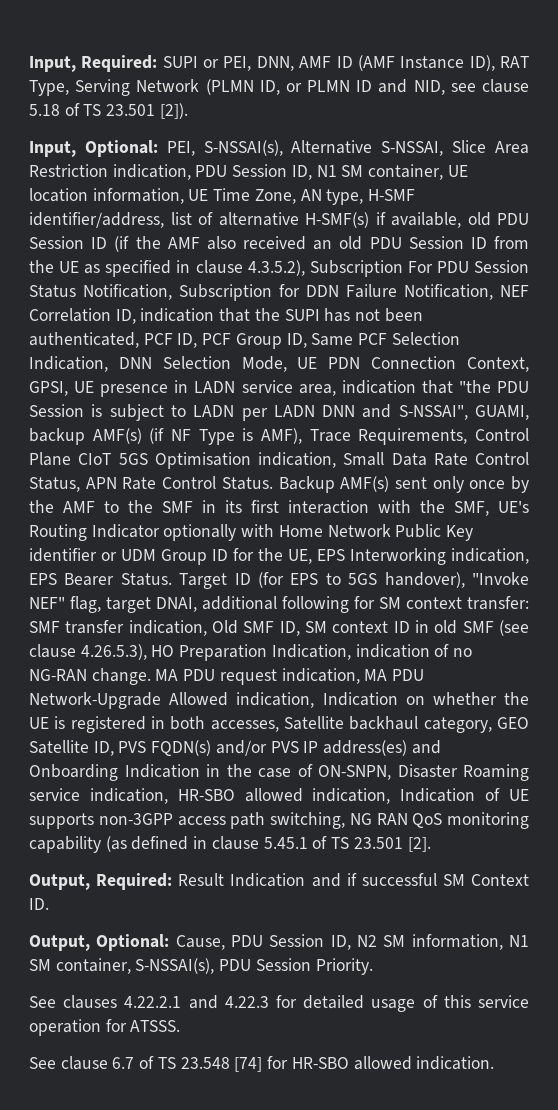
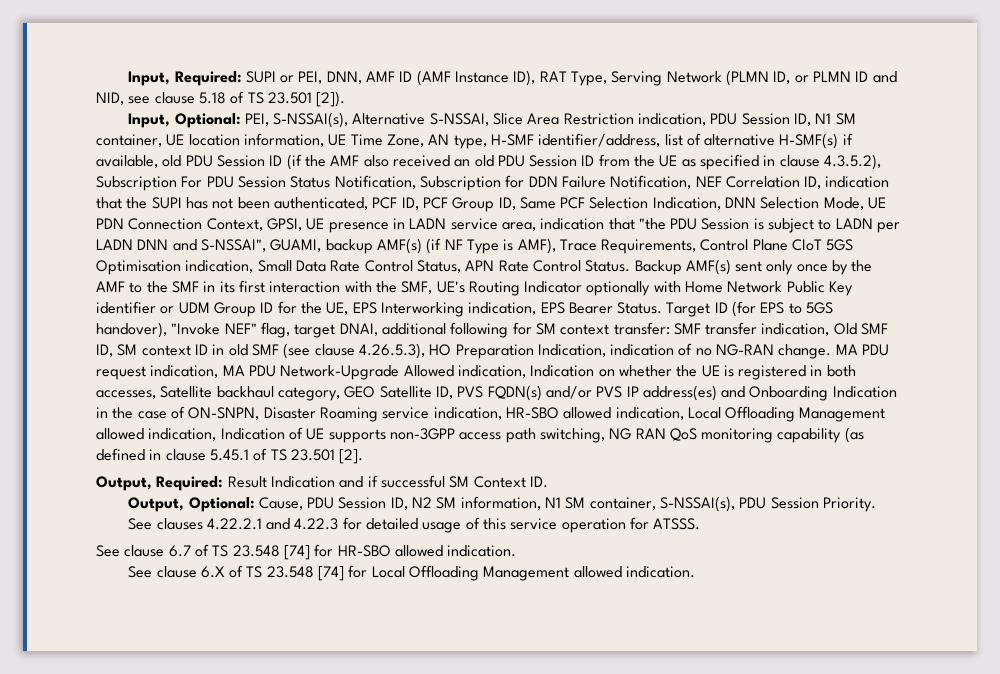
- MA PDU request indication, MA PDU Network-Upgrade Allowed indication, Indication on whether the UE is registered in both accesses, Satellite backhaul category, GEO Satellite ID, PVS FQDN(s) and/or PVS IP address(es) and Onboarding Indication in the case of ON-SNPN, Disaster Roaming service indication, HR-SBO allowed indication, Indication of UE supports non-3GPP access path switching, NG RAN QoS monitoring capability (as defined in clause 5.45.1 of TS 23.501 [2].
+ MA PDU request indication, MA PDU Network-Upgrade Allowed indication, Indication on whether the UE is registered in both accesses, Satellite backhaul category, GEO Satellite ID, PVS FQDN(s) and/or PVS IP address(es) and Onboarding Indication in the case of ON-SNPN, Disaster Roaming service indication, HR-SBO allowed indication, Local Offloading Management allowed indication, Indication of UE supports non-3GPP access path switching, NG RAN QoS monitoring capability (as defined in clause 5.45.1 of TS 23.501 [2].
+ See clause 6.X of TS 23.548 [74] for Local Offloading Management allowed indication.

